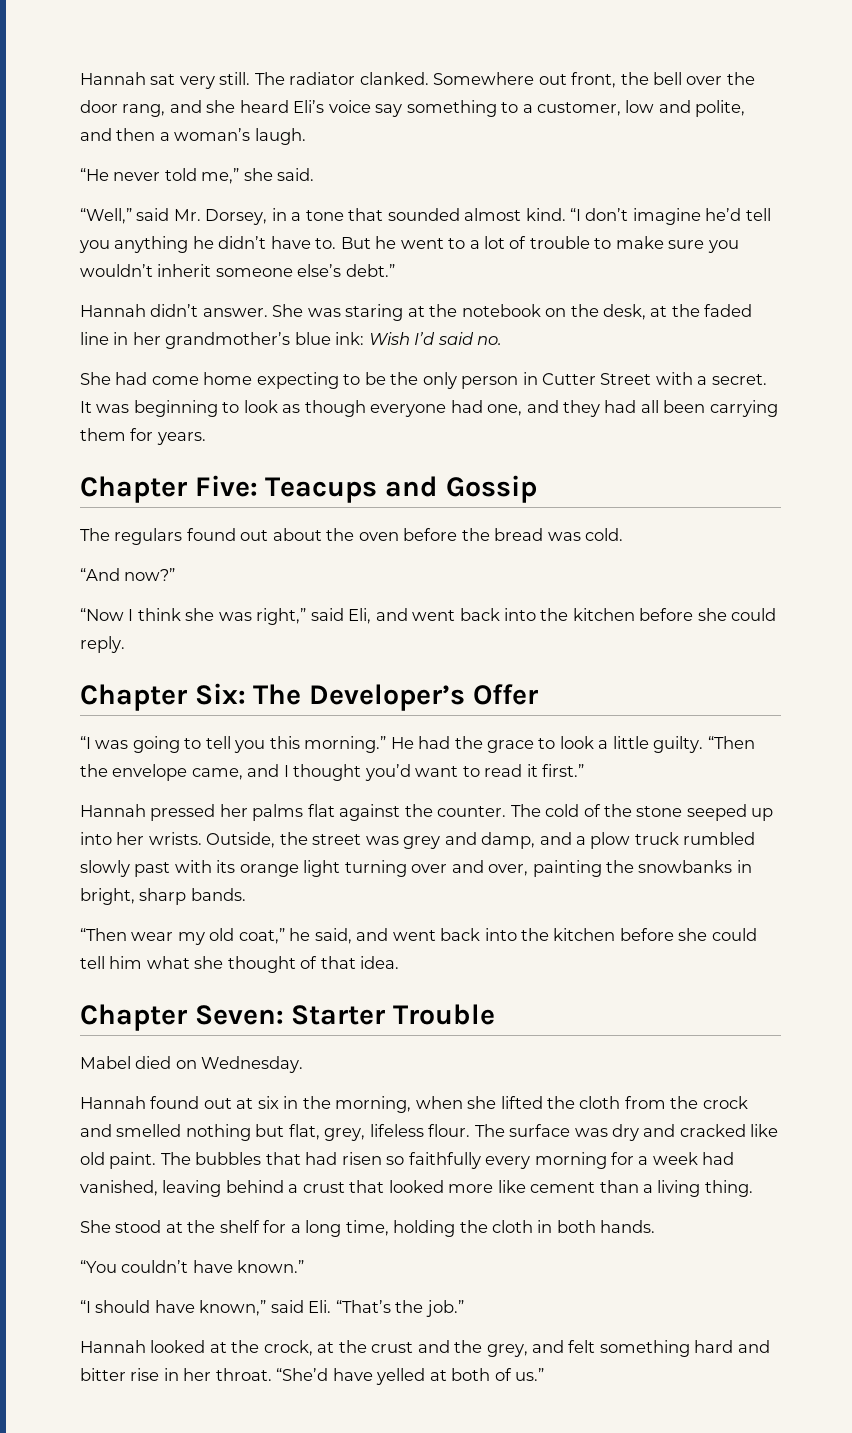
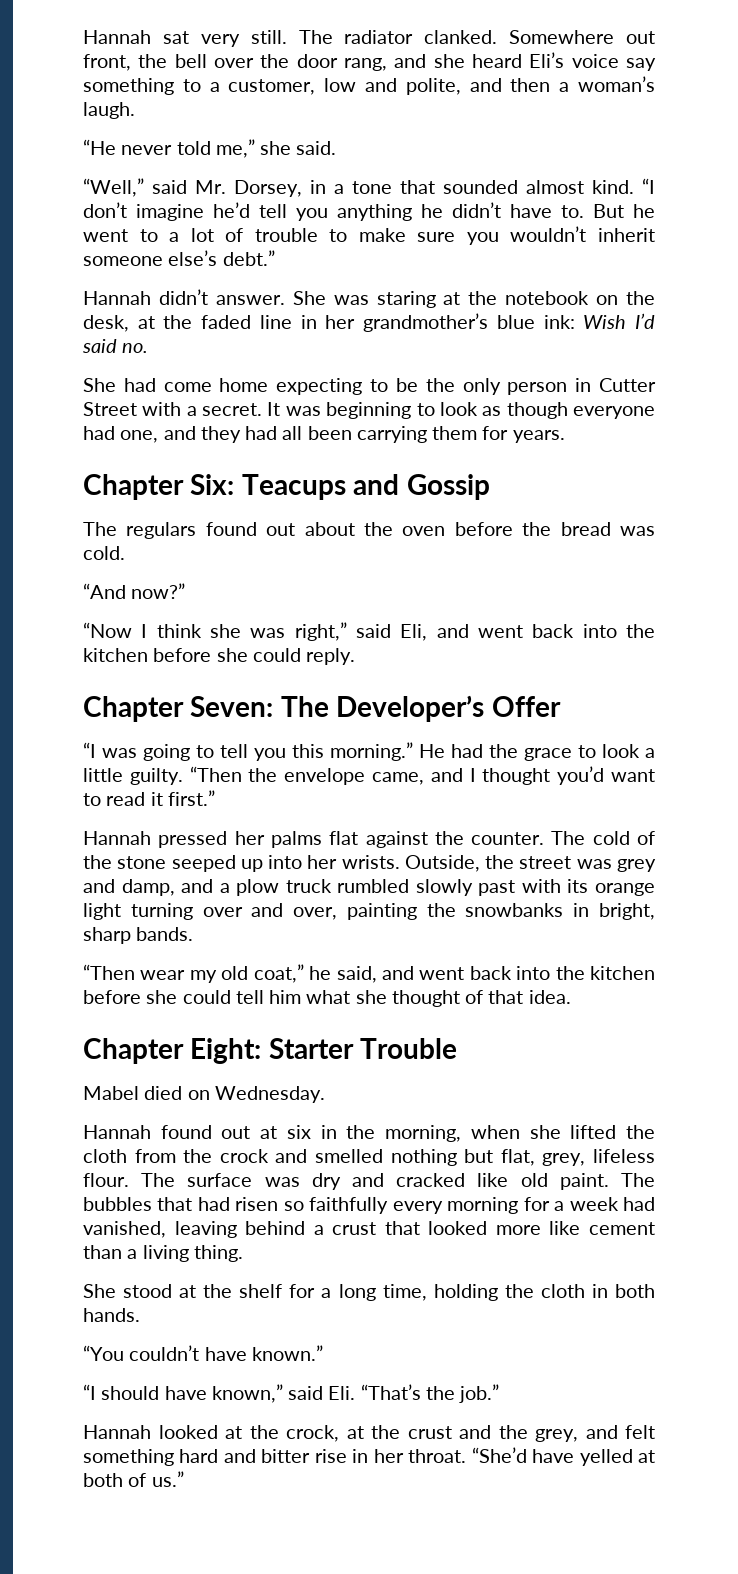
- Chapter Five: Teacups and Gossip
+ Chapter Six: Teacups and Gossip
- Chapter Six: The Developer’s Offer
+ Chapter Seven: The Developer’s Offer
- Chapter Seven: Starter Trouble
+ Chapter Eight: Starter Trouble

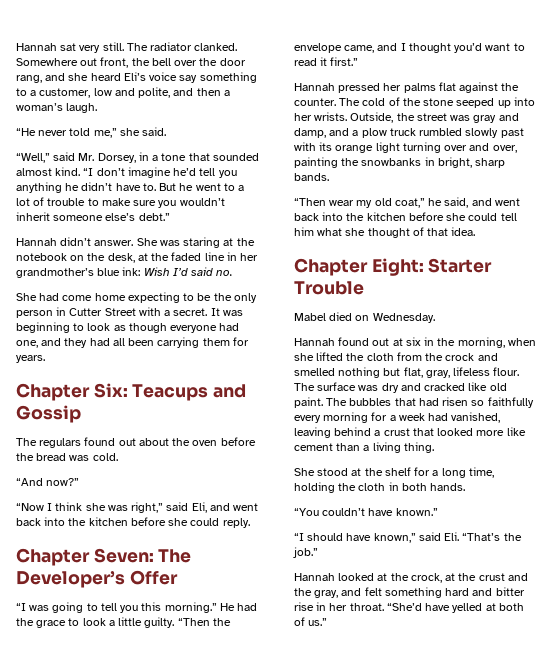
- Outside, the street was grey and damp, and a plow truck rumbled slowly past with its orange light turning over and over, painting the snowbanks in bright, sharp bands.
+ Outside, the street was gray and damp, and a plow truck rumbled slowly past with its orange light turning over and over, painting the snowbanks in bright, sharp bands.
- Hannah found out at six in the morning, when she lifted the cloth from the crock and smelled nothing but flat, grey, lifeless flour.
+ Hannah found out at six in the morning, when she lifted the cloth from the crock and smelled nothing but flat, gray, lifeless flour.
- Hannah looked at the crock, at the crust and the grey, and felt something hard and bitter rise in her throat.
+ Hannah looked at the crock, at the crust and the gray, and felt something hard and bitter rise in her throat.

